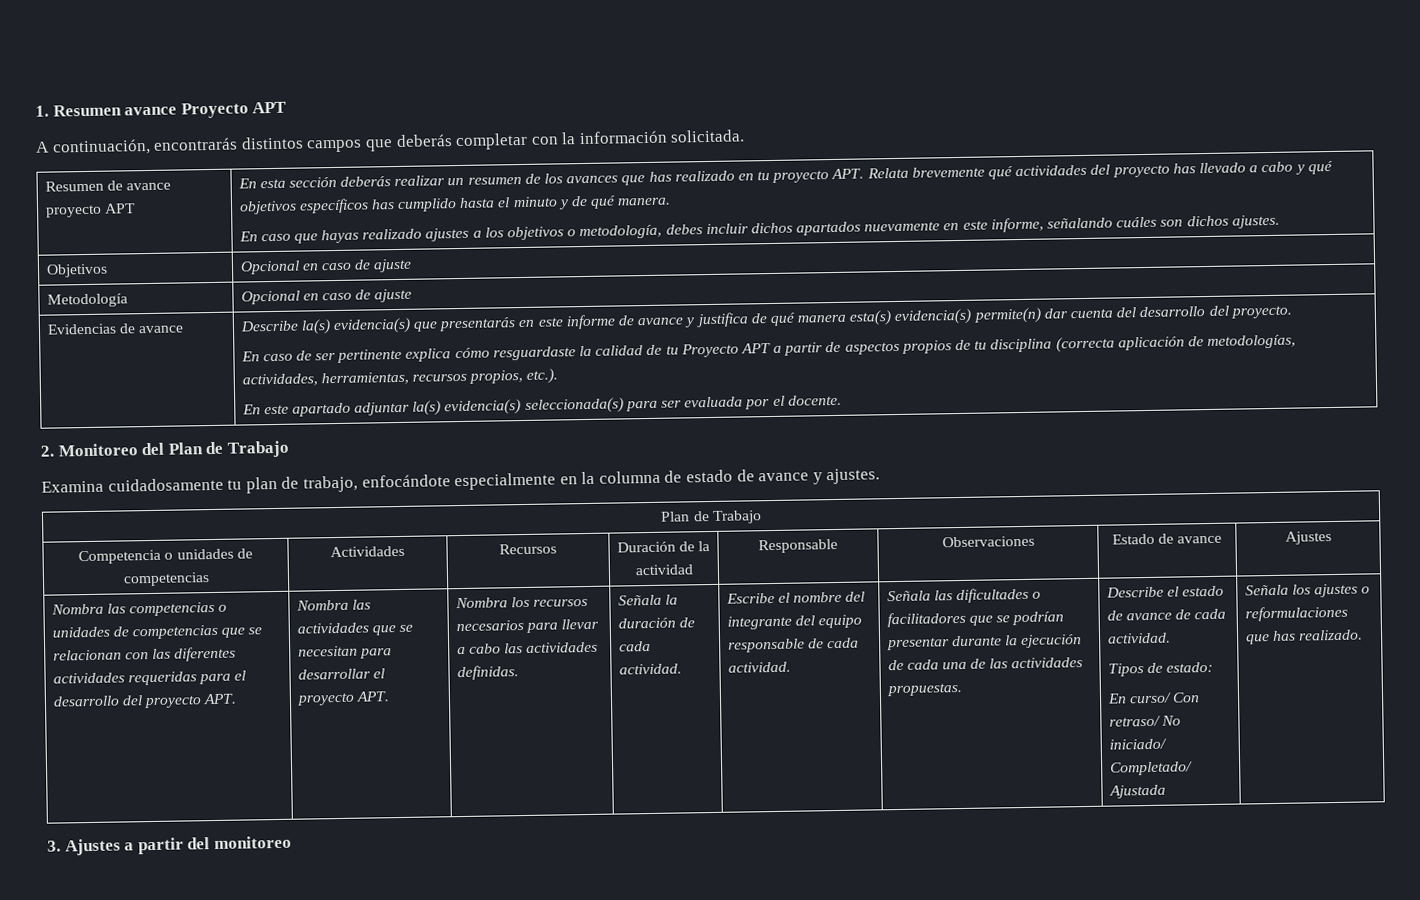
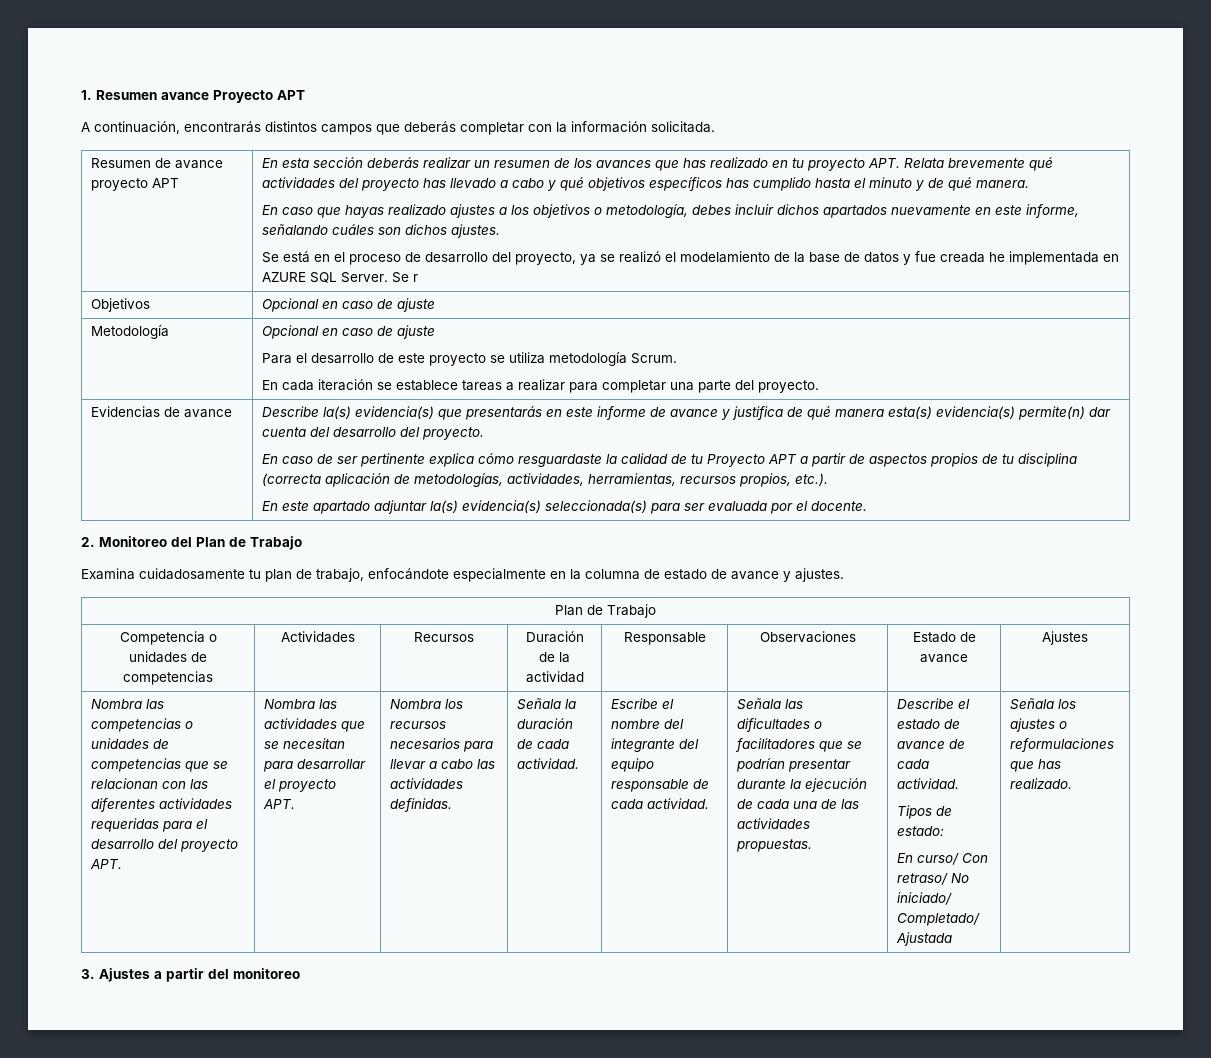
+ Se está en el proceso de desarrollo del proyecto, ya se realizó el modelamiento de la base de datos y fue creada he implementada en AZURE SQL Server. Se r
  Metodología | Opcional en caso de ajuste
+ Para el desarrollo de este proyecto se utiliza metodología Scrum.
+ En cada iteración se establece tareas a realizar para completar una parte del proyecto.

